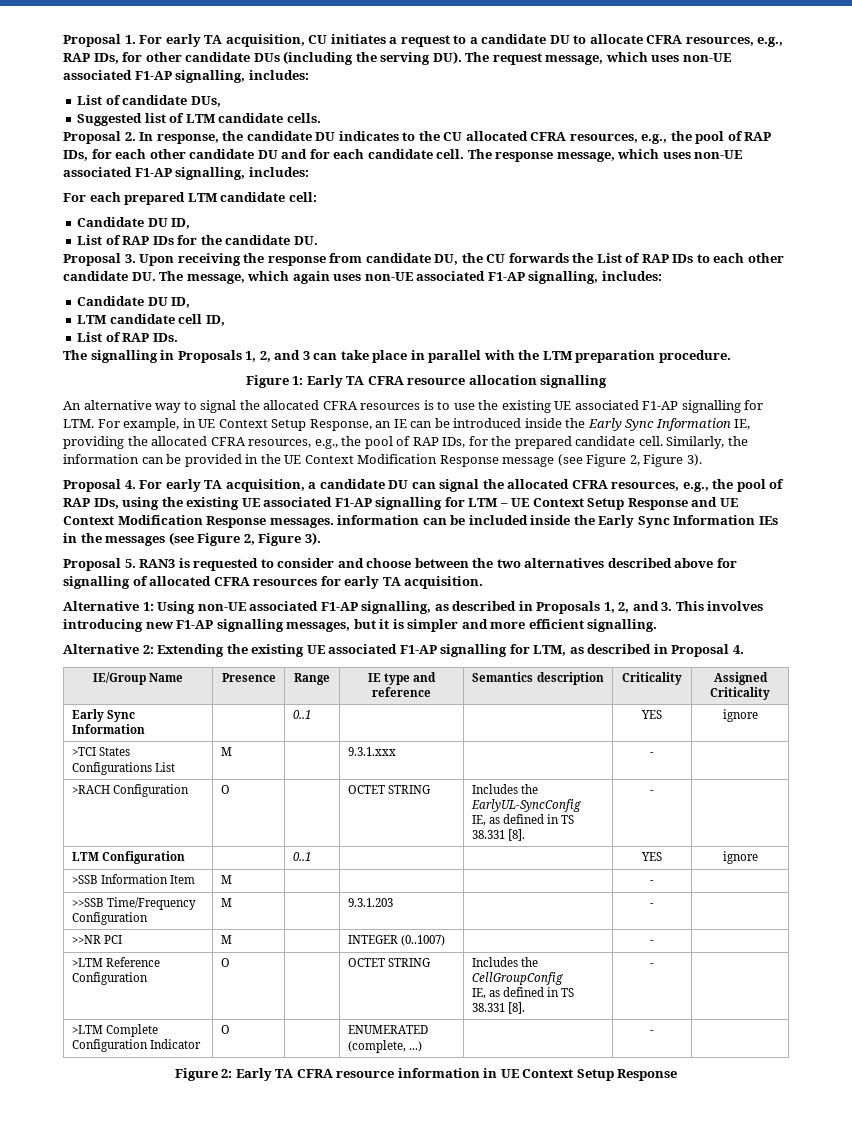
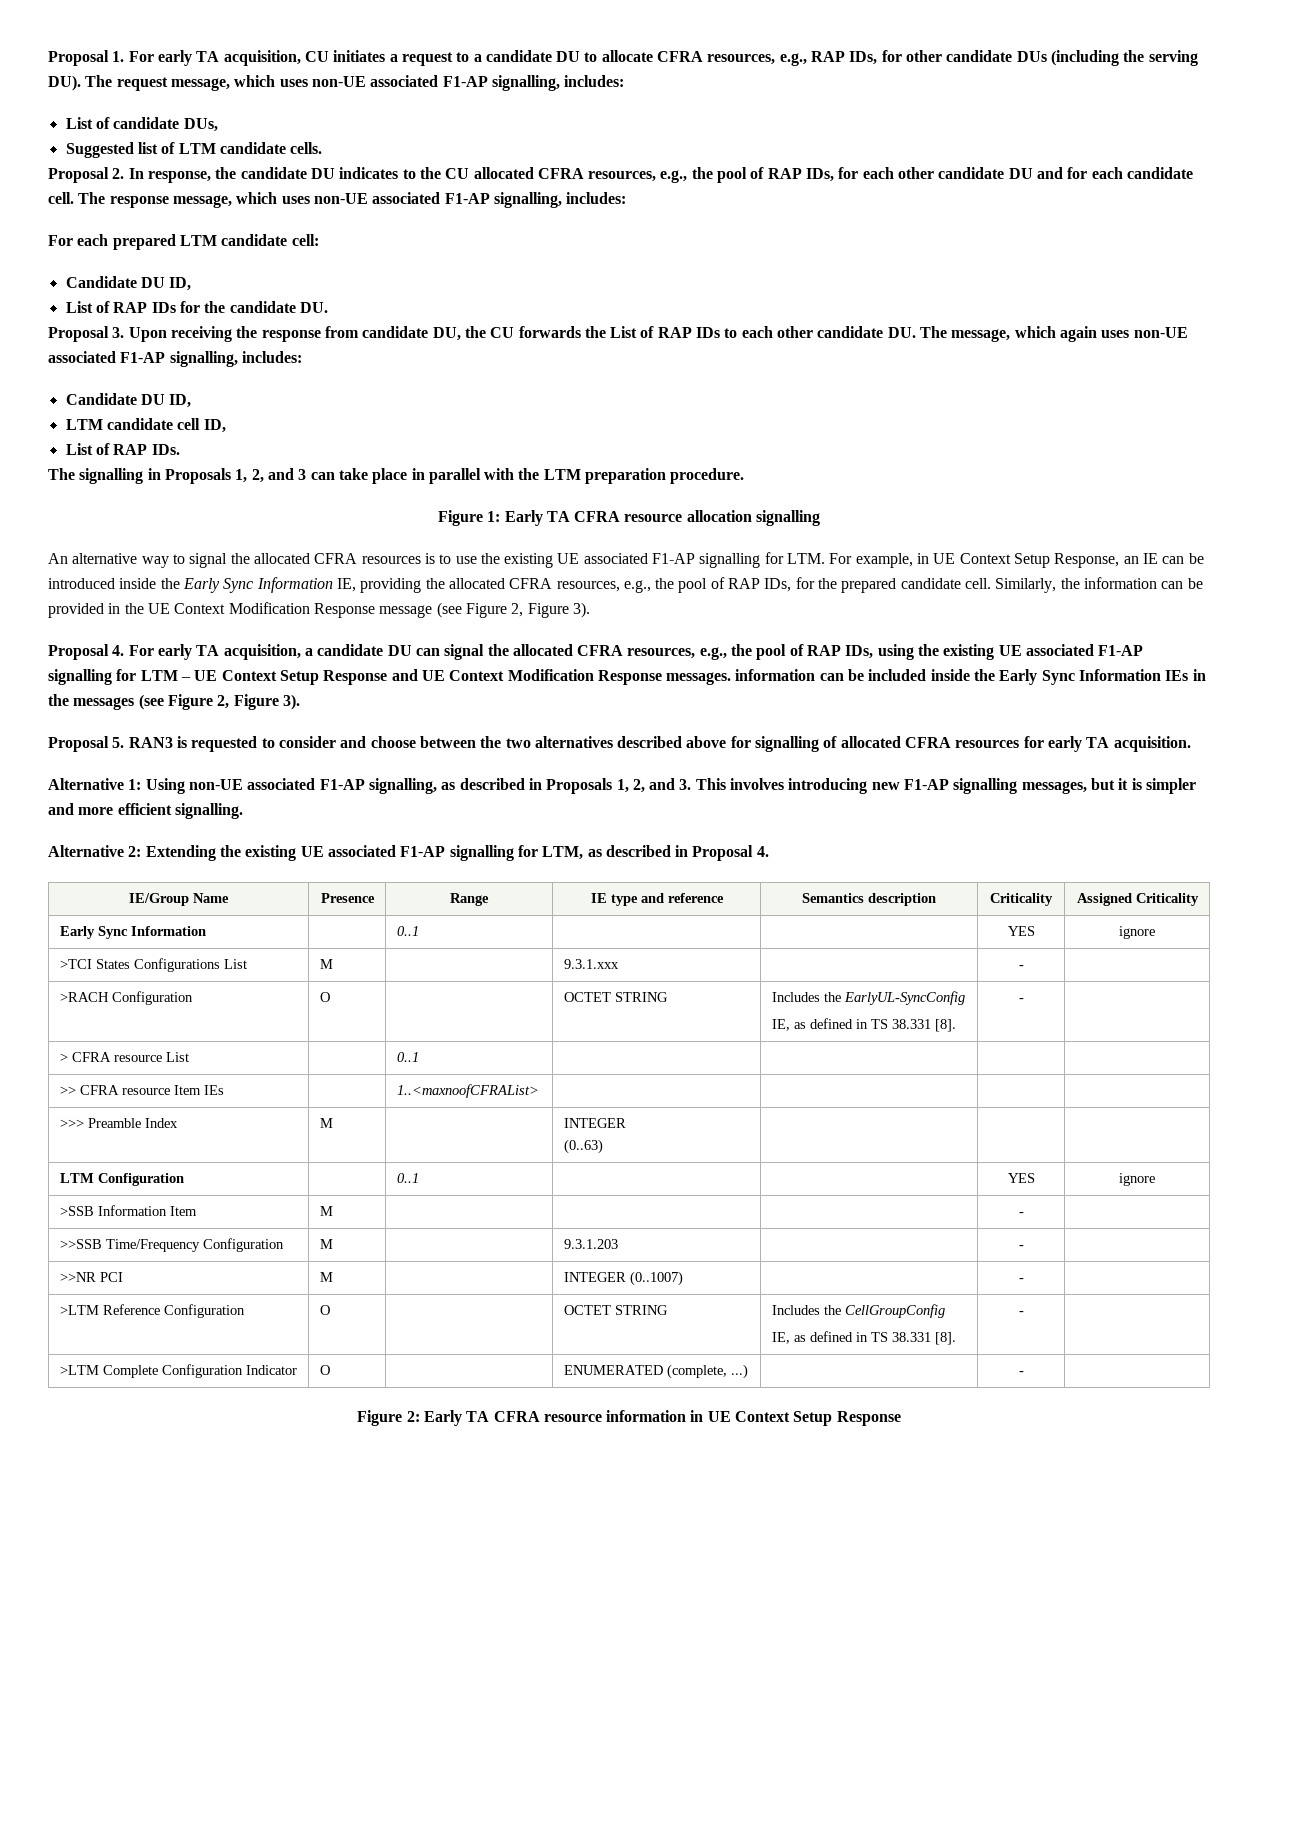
+ > CFRA resource List | | 0..1 | | | |
+ >> CFRA resource Item IEs | | 1..<maxnoofCFRAList> | | | |
+ >>> Preamble Index | M | | INTEGER
+ (0..63) | | |

